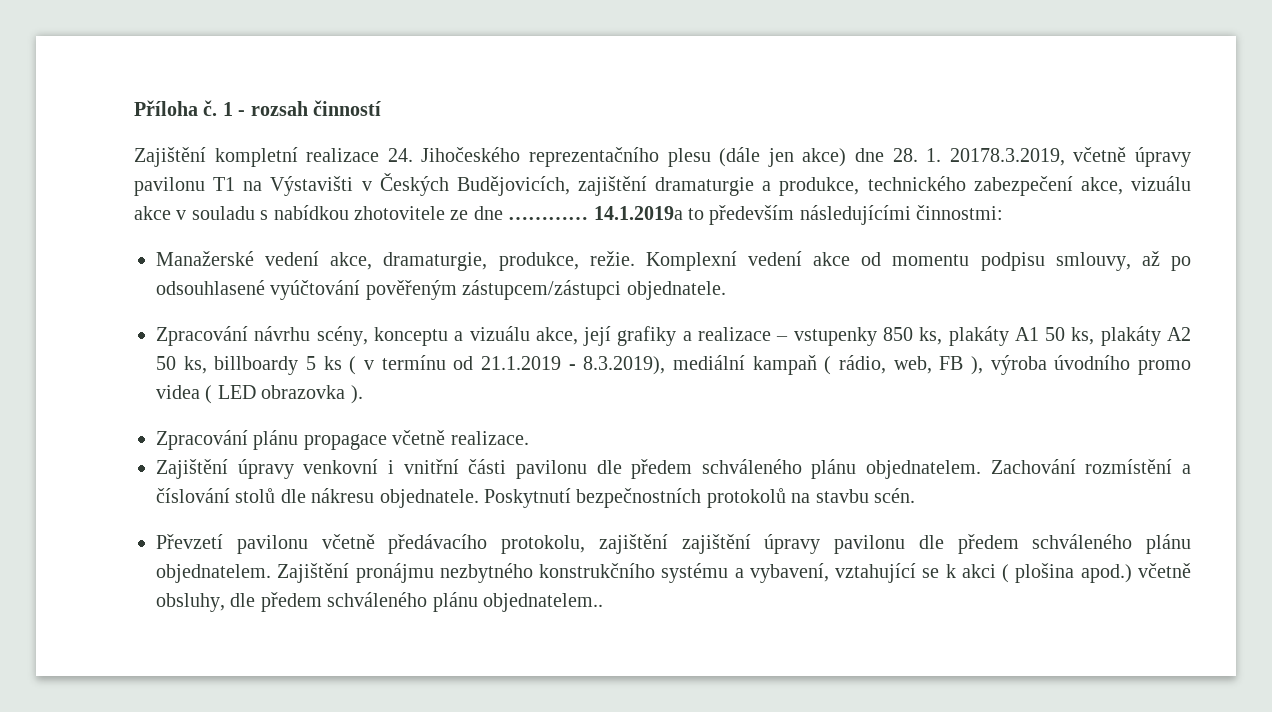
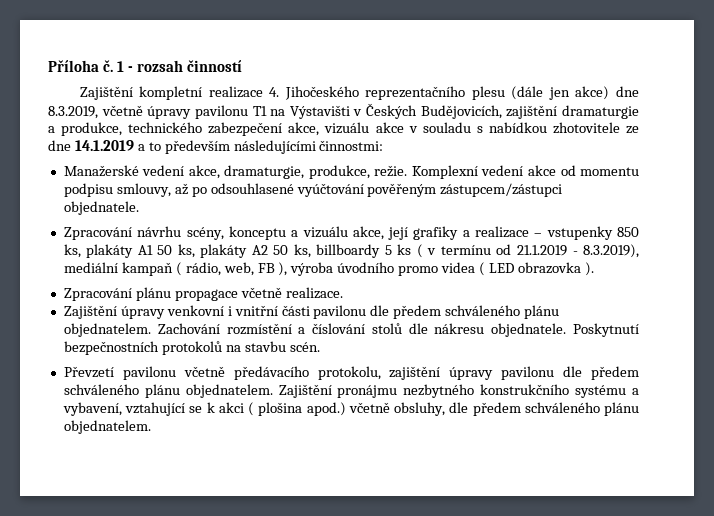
- Zajištění kompletní realizace 24. Jihočeského reprezentačního plesu (dále jen akce) dne 28. 1. 20178.3.2019, včetně úpravy pavilonu T1 na Výstavišti v Českých Budějovicích, zajištění dramaturgie a produkce, technického zabezpečení akce, vizuálu akce v souladu s nabídkou zhotovitele ze dne ………… 14.1.2019a to především následujícími činnostmi:
+ Zajištění kompletní realizace 4. Jihočeského reprezentačního plesu (dále jen akce) dne 8.3.2019, včetně úpravy pavilonu T1 na Výstavišti v Českých Budějovicích, zajištění dramaturgie a produkce, technického zabezpečení akce, vizuálu akce v souladu s nabídkou zhotovitele ze dne 14.1.2019 a to především následujícími činnostmi:
- Převzetí pavilonu včetně předávacího protokolu, zajištění zajištění úpravy pavilonu dle předem schváleného plánu objednatelem.
+ Převzetí pavilonu včetně předávacího protokolu, zajištění úpravy pavilonu dle předem schváleného plánu objednatelem.
- Zajištění pronájmu nezbytného konstrukčního systému a vybavení, vztahující se k akci ( plošina apod.) včetně obsluhy, dle předem schváleného plánu objednatelem..
+ Zajištění pronájmu nezbytného konstrukčního systému a vybavení, vztahující se k akci ( plošina apod.) včetně obsluhy, dle předem schváleného plánu objednatelem.

